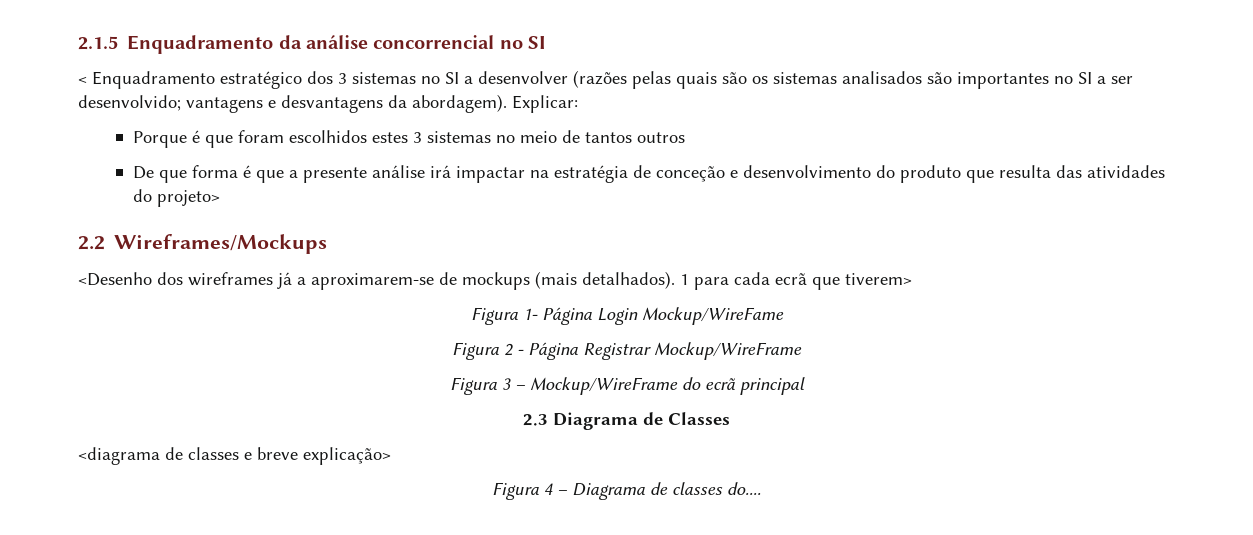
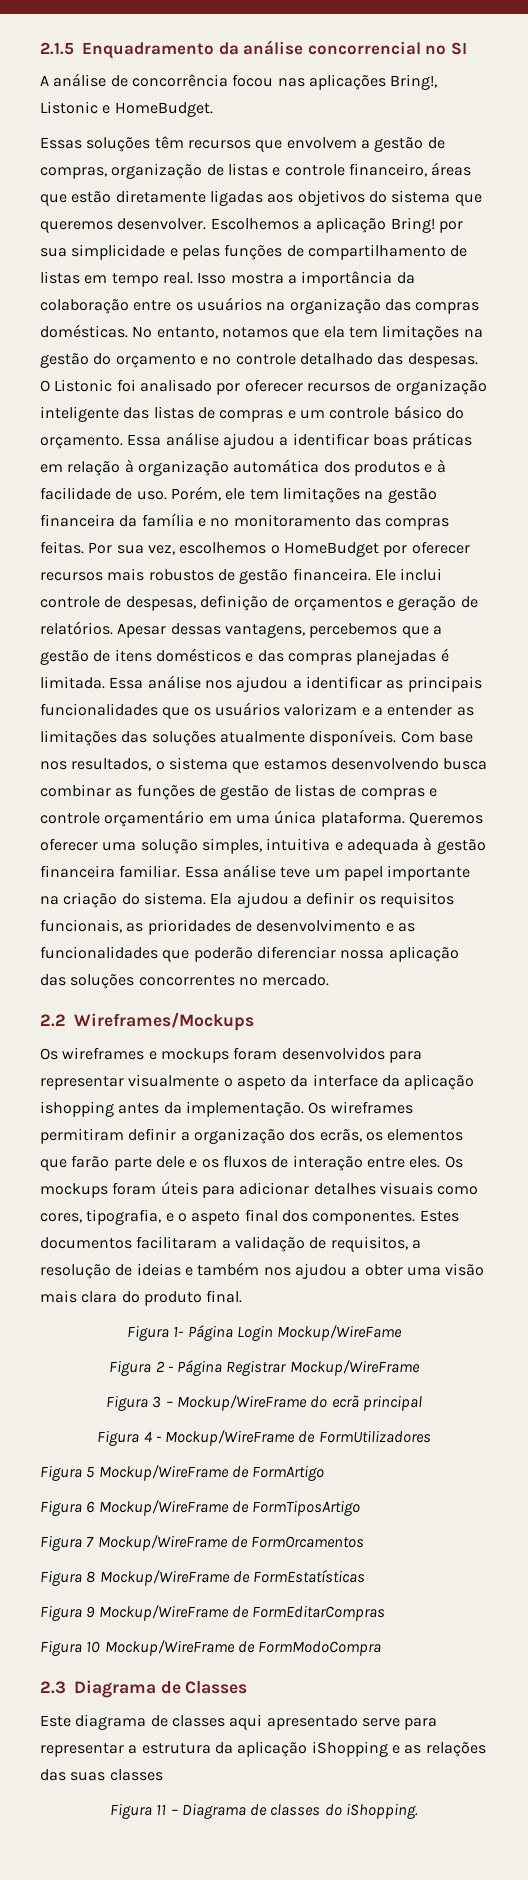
- < Enquadramento estratégico dos 3 sistemas no SI a desenvolver (razões pelas quais são os sistemas analisados são importantes no SI a ser desenvolvido; vantagens e desvantagens da abordagem). Explicar:
- Porque é que foram escolhidos estes 3 sistemas no meio de tantos outros
- De que forma é que a presente análise irá impactar na estratégia de conceção e desenvolvimento do produto que resulta das atividades do projeto>
+ A análise de concorrência focou nas aplicações Bring!, Listonic e HomeBudget.
+ Essas soluções têm recursos que envolvem a gestão de compras, organização de listas e controle financeiro, áreas que estão diretamente ligadas aos objetivos do sistema que queremos desenvolver. Escolhemos a aplicação Bring! por sua simplicidade e pelas funções de compartilhamento de listas em tempo real. Isso mostra a importância da colaboração entre os usuários na organização das compras domésticas. No entanto, notamos que ela tem limitações na gestão do orçamento e no controle detalhado das despesas. O Listonic foi analisado por oferecer recursos de organização inteligente das listas de compras e um controle básico do orçamento. Essa análise ajudou a identificar boas práticas em relação à organização automática dos produtos e à facilidade de uso. Porém, ele tem limitações na gestão financeira da família e no monitoramento das compras feitas. Por sua vez, escolhemos o HomeBudget por oferecer recursos mais robustos de gestão financeira. Ele inclui controle de despesas, definição de orçamentos e geração de relatórios. Apesar dessas vantagens, percebemos que a gestão de itens domésticos e das compras planejadas é limitada. Essa análise nos ajudou a identificar as principais funcionalidades que os usuários valorizam e a entender as limitações das soluções atualmente disponíveis. Com base nos resultados, o sistema que estamos desenvolvendo busca combinar as funções de gestão de listas de compras e controle orçamentário em uma única plataforma. Queremos oferecer uma solução simples, intuitiva e adequada à gestão financeira familiar. Essa análise teve um papel importante na criação do sistema. Ela ajudou a definir os requisitos funcionais, as prioridades de desenvolvimento e as funcionalidades que poderão diferenciar nossa aplicação das soluções concorrentes no mercado.
  2.2 Wireframes/Mockups
- <Desenho dos wireframes já a aproximarem-se de mockups (mais detalhados). 1 para cada ecrã que tiverem>
+ Os wireframes e mockups foram desenvolvidos para representar visualmente o aspeto da interface da aplicação ishopping antes da implementação. Os wireframes permitiram definir a organização dos ecrãs, os elementos que farão parte dele e os fluxos de interação entre eles. Os mockups foram úteis para adicionar detalhes visuais como cores, tipografia, e o aspeto final dos componentes. Estes documentos facilitaram a validação de requisitos, a resolução de ideias e também nos ajudou a obter uma visão mais clara do produto final.
+ Figura 4 - Mockup/WireFrame de FormUtilizadores
+ Figura 5 Mockup/WireFrame de FormArtigo
+ Figura 6 Mockup/WireFrame de FormTiposArtigo
+ Figura 7 Mockup/WireFrame de FormOrcamentos
+ Figura 8 Mockup/WireFrame de FormEstatísticas
+ Figura 9 Mockup/WireFrame de FormEditarCompras
+ Figura 10 Mockup/WireFrame de FormModoCompra
  2.3 Diagrama de Classes
- <diagrama de classes e breve explicação>
- Figura 4 – Diagrama de classes do....
+ Este diagrama de classes aqui apresentado serve para representar a estrutura da aplicação iShopping e as relações das suas classes
+ Figura 11 – Diagrama de classes do iShopping.

